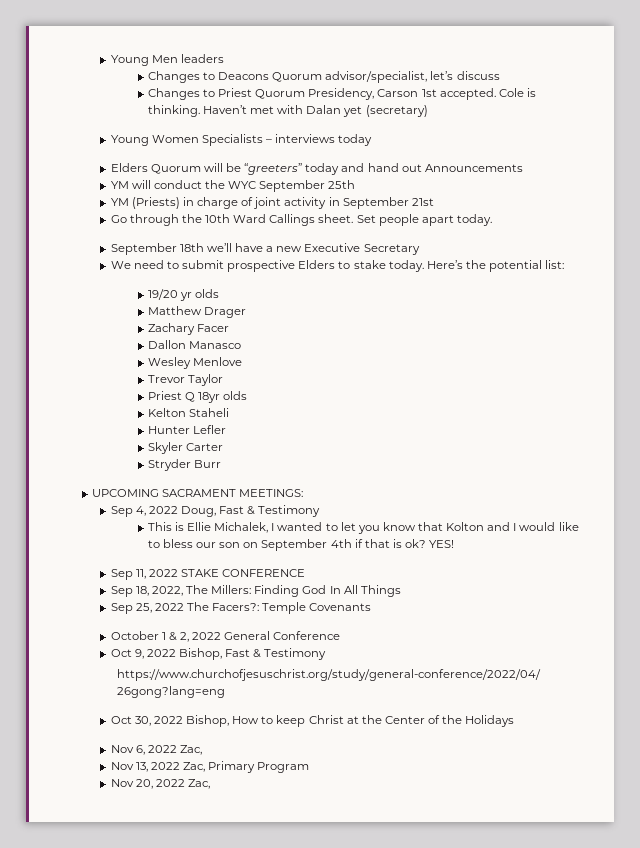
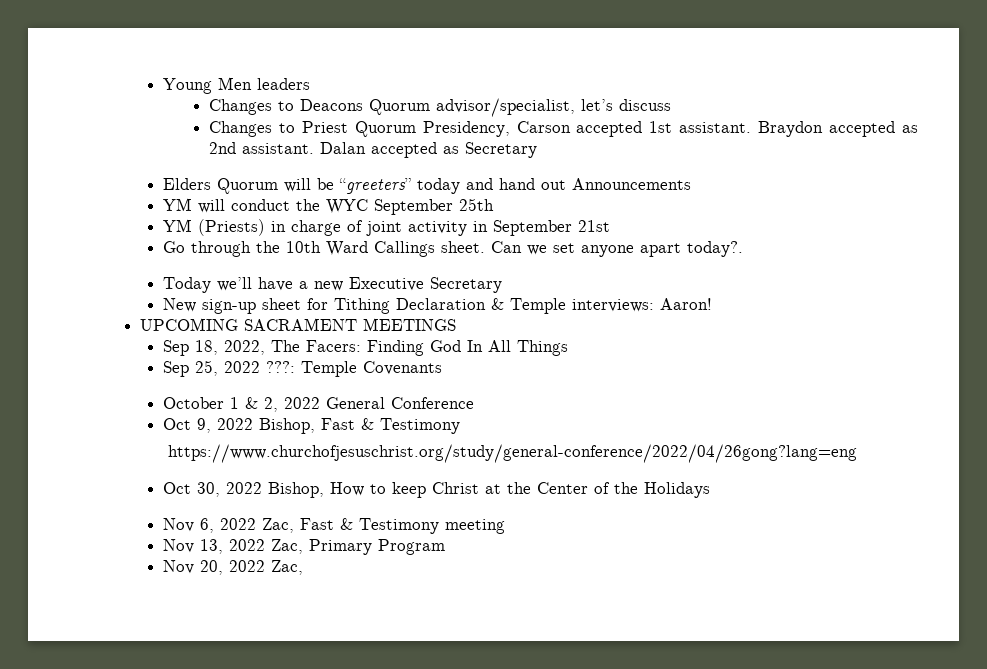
- Changes to Priest Quorum Presidency, Carson 1st accepted. Cole is thinking. Haven’t met with Dalan yet (secretary)
- Young Women Specialists – interviews today
+ Changes to Priest Quorum Presidency, Carson accepted 1st assistant. Braydon accepted as 2nd assistant. Dalan accepted as Secretary
- Set people apart today.
- September 18th we’ll have a new Executive Secretary
+ Can we set anyone apart today?.
+ Today we’ll have a new Executive Secretary
- We need to submit prospective Elders to stake today. Here’s the potential list:
- 19/20 yr olds
- Matthew Drager
- Zachary Facer
- Dallon Manasco
- Wesley Menlove
- Trevor Taylor
- Priest Q 18yr olds
- Kelton Staheli
- Hunter Lefler
- Skyler Carter
- Stryder Burr
- UPCOMING SACRAMENT MEETINGS:
- Sep 4, 2022 Doug, Fast & Testimony
- This is Ellie Michalek, I wanted to let you know that Kolton and I would like to bless our son on September 4th if that is ok? YES!
- Sep 11, 2022 STAKE CONFERENCE
+ New sign-up sheet for Tithing Declaration & Temple interviews: Aaron!
+ UPCOMING SACRAMENT MEETINGS
- Sep 18, 2022, The Millers: Finding God In All Things
+ Sep 18, 2022, The Facers: Finding God In All Things
- Sep 25, 2022 The Facers?: Temple Covenants
+ Sep 25, 2022 ???: Temple Covenants
- Nov 6, 2022 Zac,
+ Nov 6, 2022 Zac, Fast & Testimony meeting

